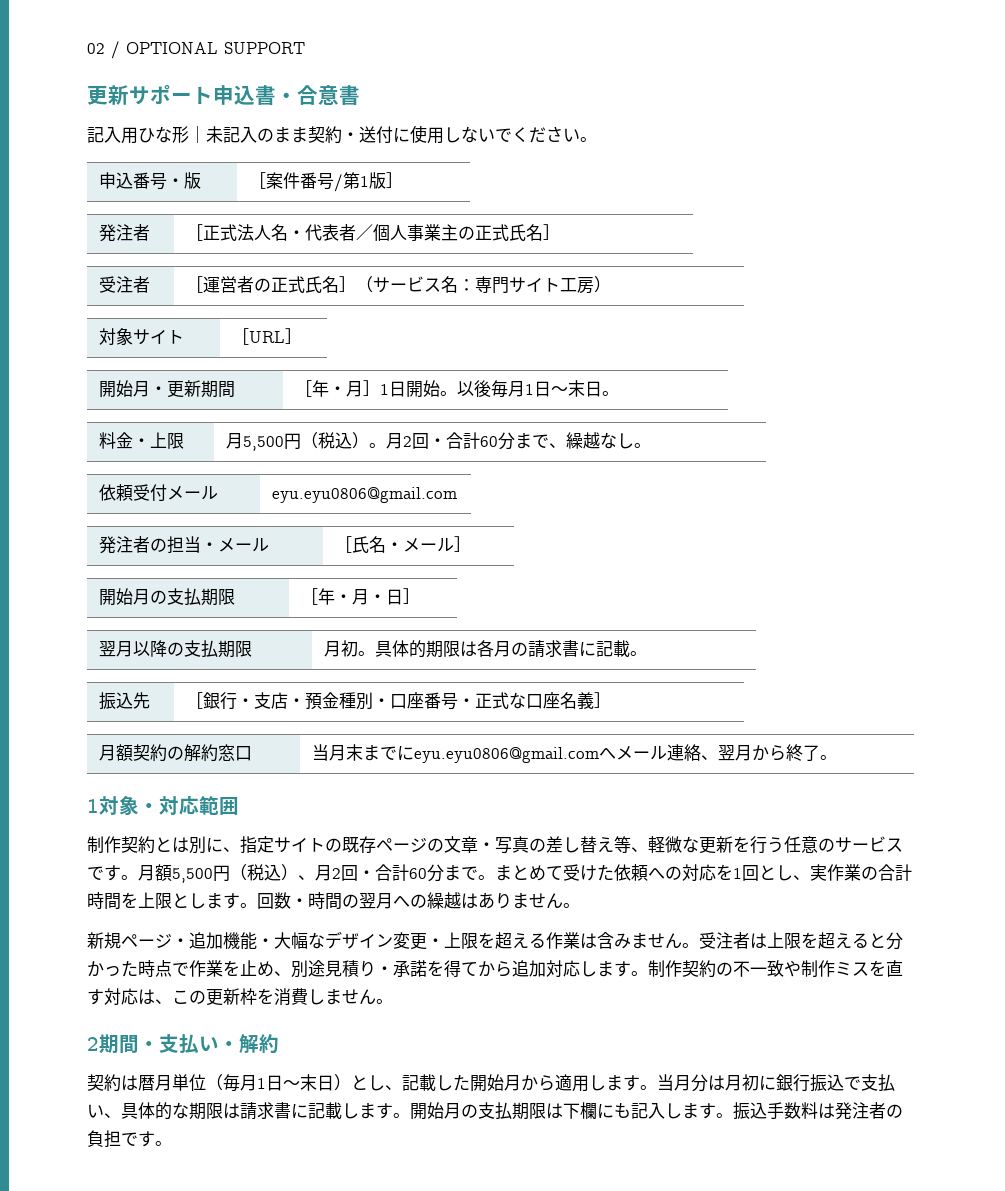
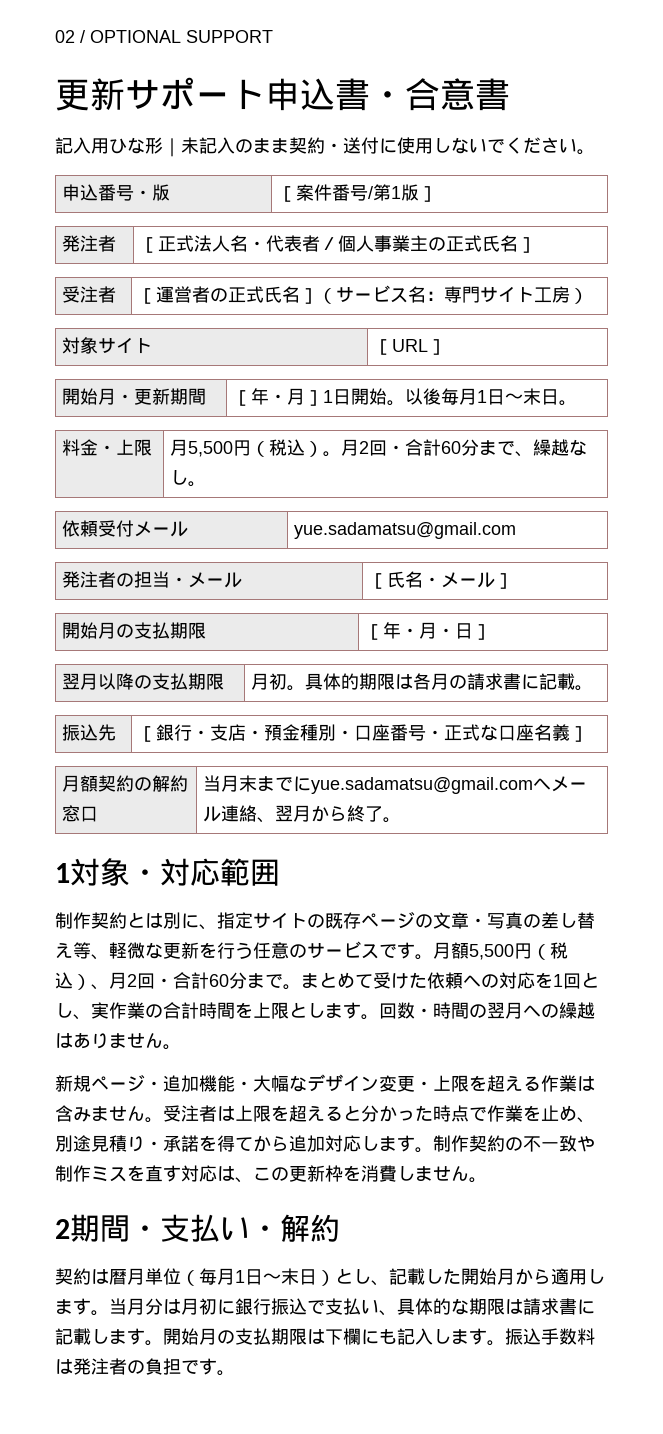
- 依頼受付メール | eyu.eyu0806@gmail.com
+ 依頼受付メール | yue.sadamatsu@gmail.com
- 月額契約の解約窓口 | 当月末までにeyu.eyu0806@gmail.comへメール連絡、翌月から終了。
+ 月額契約の解約窓口 | 当月末までにyue.sadamatsu@gmail.comへメール連絡、翌月から終了。

